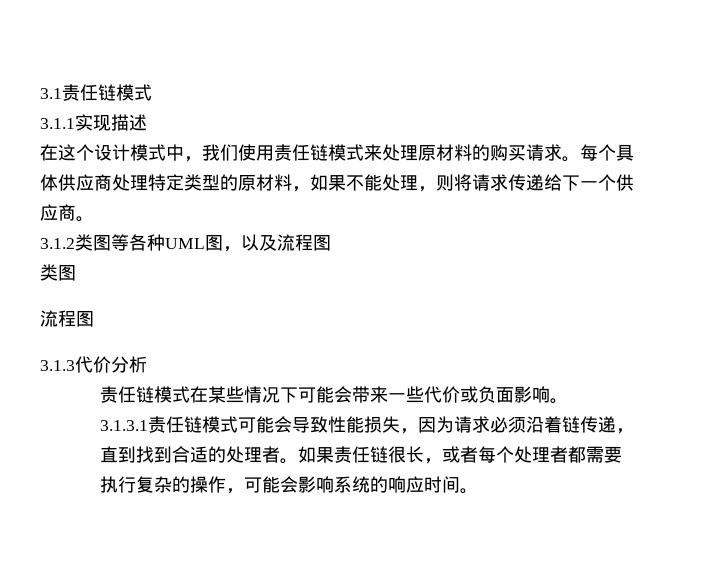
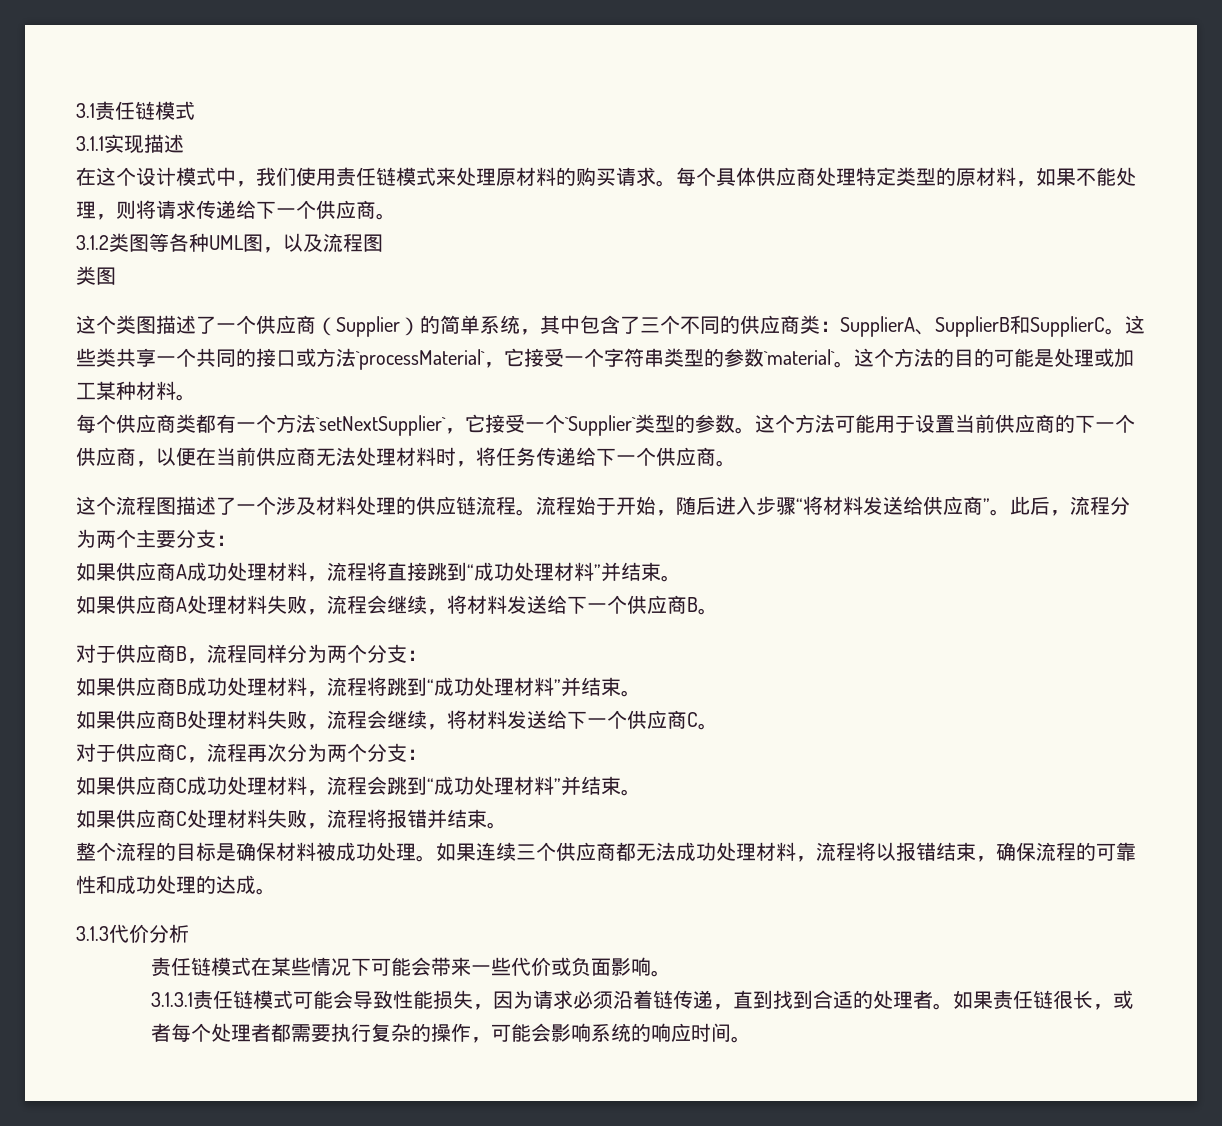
  3.1.2类图等各种UML图，以及流程图
  类图
- 流程图
+ 这个类图描述了一个供应商（Supplier）的简单系统，其中包含了三个不同的供应商类：SupplierA、SupplierB和SupplierC。这些类共享一个共同的接口或方法`processMaterial`，它接受一个字符串类型的参数`material`。这个方法的目的可能是处理或加工某种材料。
+ 每个供应商类都有一个方法`setNextSupplier`，它接受一个`Supplier`类型的参数。这个方法可能用于设置当前供应商的下一个供应商，以便在当前供应商无法处理材料时，将任务传递给下一个供应商。
+ 这个流程图描述了一个涉及材料处理的供应链流程。流程始于开始，随后进入步骤“将材料发送给供应商”。此后，流程分为两个主要分支：
+ 如果供应商A成功处理材料，流程将直接跳到“成功处理材料”并结束。
+ 如果供应商A处理材料失败，流程会继续，将材料发送给下一个供应商B。
+ 对于供应商B，流程同样分为两个分支：
+ 如果供应商B成功处理材料，流程将跳到“成功处理材料”并结束。
+ 如果供应商B处理材料失败，流程会继续，将材料发送给下一个供应商C。
+ 对于供应商C，流程再次分为两个分支：
+ 如果供应商C成功处理材料，流程会跳到“成功处理材料”并结束。
+ 如果供应商C处理材料失败，流程将报错并结束。
+ 整个流程的目标是确保材料被成功处理。如果连续三个供应商都无法成功处理材料，流程将以报错结束，确保流程的可靠性和成功处理的达成。

